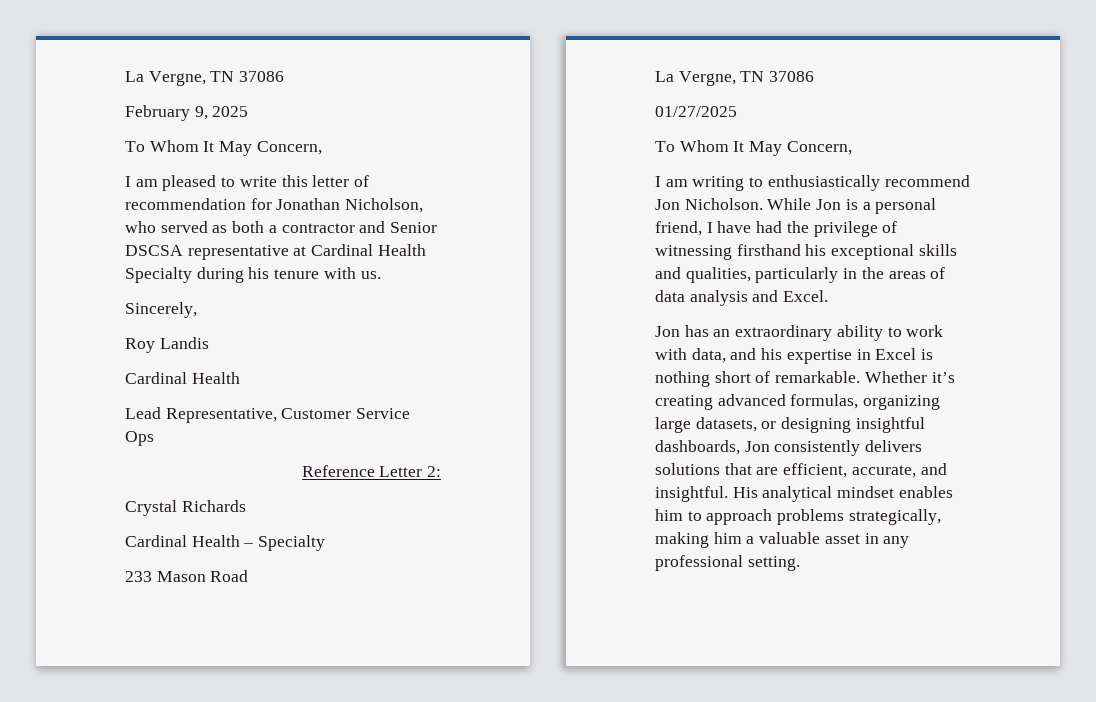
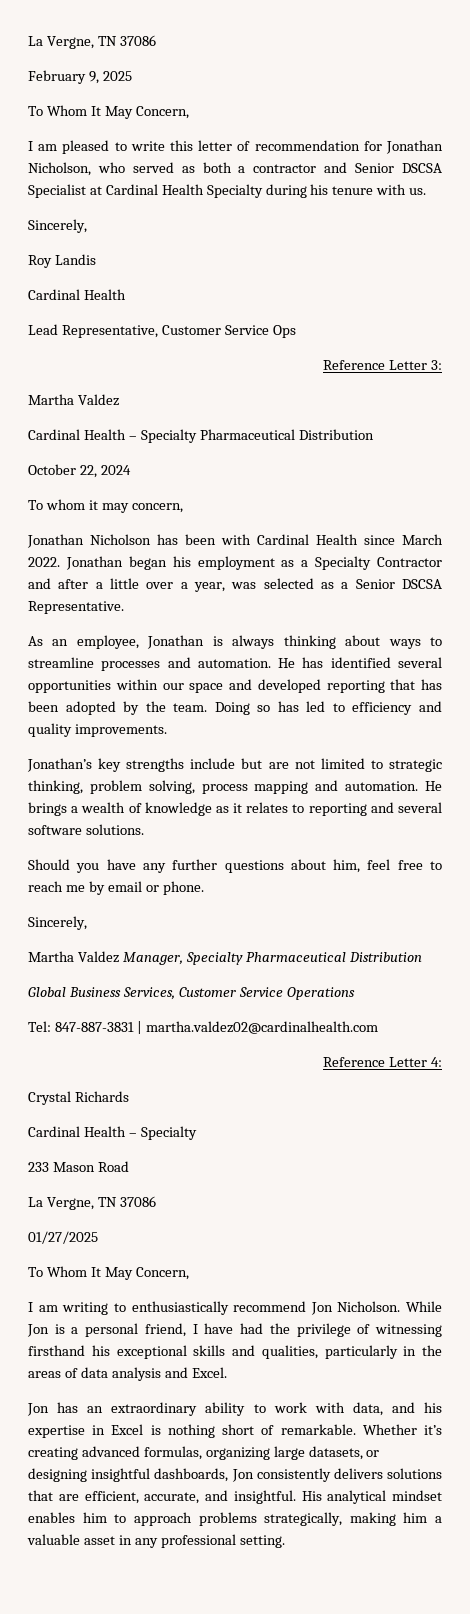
- I am pleased to write this letter of recommendation for Jonathan Nicholson, who served as both a contractor and Senior DSCSA representative at Cardinal Health Specialty during his tenure with us.
+ I am pleased to write this letter of recommendation for Jonathan Nicholson, who served as both a contractor and Senior DSCSA Specialist at Cardinal Health Specialty during his tenure with us.
- Reference Letter 2:
+ Reference Letter 3:
+ Martha Valdez
+ Cardinal Health – Specialty Pharmaceutical Distribution
+ October 22, 2024
+ To whom it may concern,
+ Jonathan Nicholson has been with Cardinal Health since March 2022. Jonathan began his employment as a Specialty Contractor and after a little over a year, was selected as a Senior DSCSA Representative.
+ As an employee, Jonathan is always thinking about ways to streamline processes and automation. He has identified several opportunities within our space and developed reporting that has been adopted by the team. Doing so has led to efficiency and quality improvements.
+ Jonathan’s key strengths include but are not limited to strategic thinking, problem solving, process mapping and automation. He brings a wealth of knowledge as it relates to reporting and several software solutions.
+ Should you have any further questions about him, feel free to reach me by email or phone.
+ Sincerely,
+ Martha Valdez Manager, Specialty Pharmaceutical Distribution
+ Global Business Services, Customer Service Operations
+ Tel: 847-887-3831 | martha.valdez02@cardinalhealth.com
+ Reference Letter 4:

